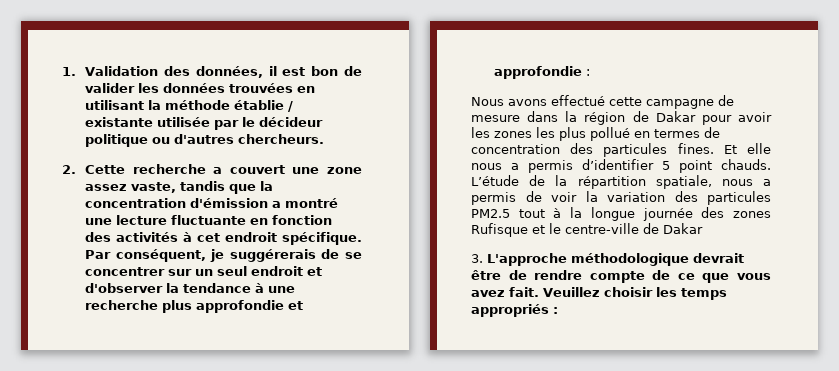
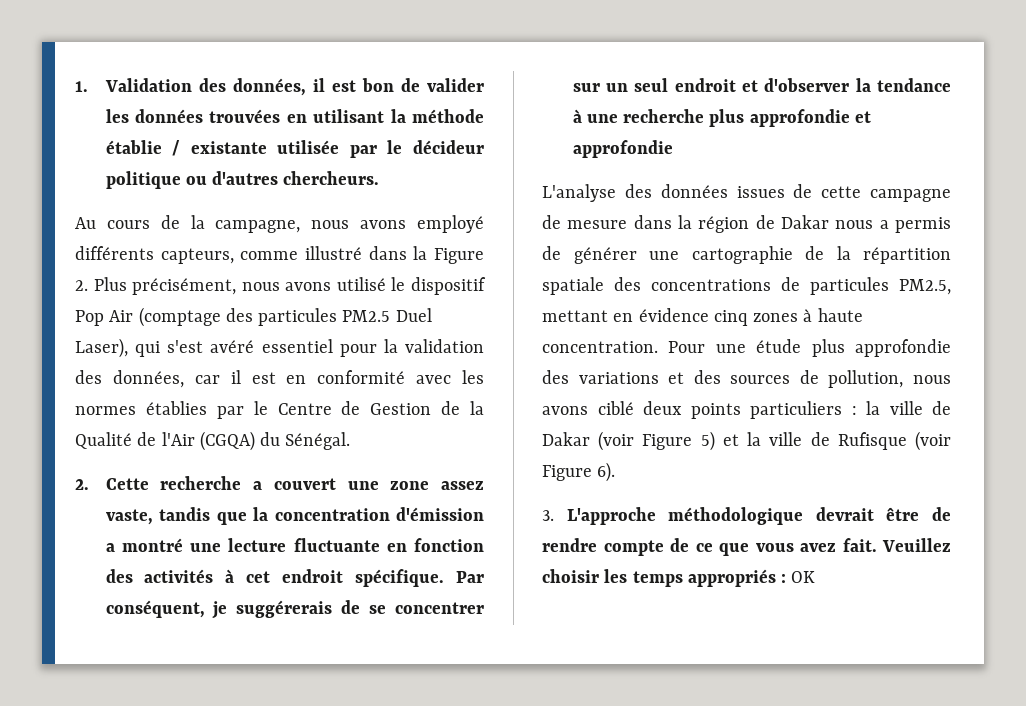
+ Au cours de la campagne, nous avons employé différents capteurs, comme illustré dans la Figure 2. Plus précisément, nous avons utilisé le dispositif Pop Air (comptage des particules PM2.5 Duel Laser), qui s'est avéré essentiel pour la validation des données, car il est en conformité avec les normes établies par le Centre de Gestion de la Qualité de l'Air (CGQA) du Sénégal.
- Par conséquent, je suggérerais de se concentrer sur un seul endroit et d'observer la tendance à une recherche plus approfondie et approfondie :
- Nous avons effectué cette campagne de mesure dans la région de Dakar pour avoir les zones les plus pollué en termes de concentration des particules fines. Et elle nous a permis d’identifier 5 point chauds. L’étude de la répartition spatiale, nous a permis de voir la variation des particules PM2.5 tout à la longue journée des zones Rufisque et le centre-ville de Dakar
+ Par conséquent, je suggérerais de se concentrer sur un seul endroit et d'observer la tendance à une recherche plus approfondie et approfondie
+ L'analyse des données issues de cette campagne de mesure dans la région de Dakar nous a permis de générer une cartographie de la répartition spatiale des concentrations de particules PM2.5, mettant en évidence cinq zones à haute concentration. Pour une étude plus approfondie des variations et des sources de pollution, nous avons ciblé deux points particuliers : la ville de Dakar (voir Figure 5) et la ville de Rufisque (voir Figure 6).
- Veuillez choisir les temps appropriés :
+ Veuillez choisir les temps appropriés : OK

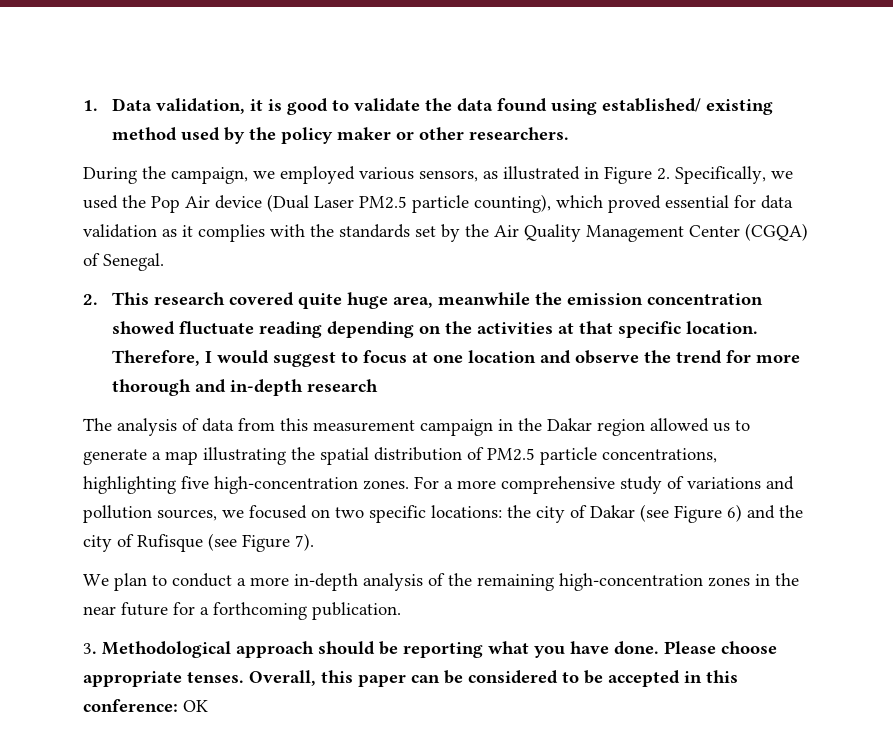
- 1. Validation des données, il est bon de valider les données trouvées en utilisant la méthode établie / existante utilisée par le décideur politique ou d'autres chercheurs.
- Au cours de la campagne, nous avons employé différents capteurs, comme illustré dans la Figure 2. Plus précisément, nous avons utilisé le dispositif Pop Air (comptage des particules PM2.5 Duel Laser), qui s'est avéré essentiel pour la validation des données, car il est en conformité avec les normes établies par le Centre de Gestion de la Qualité de l'Air (CGQA) du Sénégal.
- 2. Cette recherche a couvert une zone assez vaste, tandis que la concentration d'émission a montré une lecture fluctuante en fonction des activités à cet endroit spécifique. Par conséquent, je suggérerais de se concentrer sur un seul endroit et d'observer la tendance à une recherche plus approfondie et approfondie
- L'analyse des données issues de cette campagne de mesure dans la région de Dakar nous a permis de générer une cartographie de la répartition spatiale des concentrations de particules PM2.5, mettant en évidence cinq zones à haute concentration. Pour une étude plus approfondie des variations et des sources de pollution, nous avons ciblé deux points particuliers : la ville de Dakar (voir Figure 5) et la ville de Rufisque (voir Figure 6).
- 3. L'approche méthodologique devrait être de rendre compte de ce que vous avez fait. Veuillez choisir les temps appropriés : OK
+ 1. Data validation, it is good to validate the data found using established/ existing method used by the policy maker or other researchers.
+ During the campaign, we employed various sensors, as illustrated in Figure 2. Specifically, we used the Pop Air device (Dual Laser PM2.5 particle counting), which proved essential for data validation as it complies with the standards set by the Air Quality Management Center (CGQA) of Senegal.
+ 2. This research covered quite huge area, meanwhile the emission concentration showed fluctuate reading depending on the activities at that specific location. Therefore, I would suggest to focus at one location and observe the trend for more thorough and in-depth research
+ The analysis of data from this measurement campaign in the Dakar region allowed us to generate a map illustrating the spatial distribution of PM2.5 particle concentrations, highlighting five high-concentration zones. For a more comprehensive study of variations and pollution sources, we focused on two specific locations: the city of Dakar (see Figure 6) and the city of Rufisque (see Figure 7).
+ We plan to conduct a more in-depth analysis of the remaining high-concentration zones in the near future for a forthcoming publication.
+ 3. Methodological approach should be reporting what you have done. Please choose appropriate tenses. Overall, this paper can be considered to be accepted in this conference: OK

